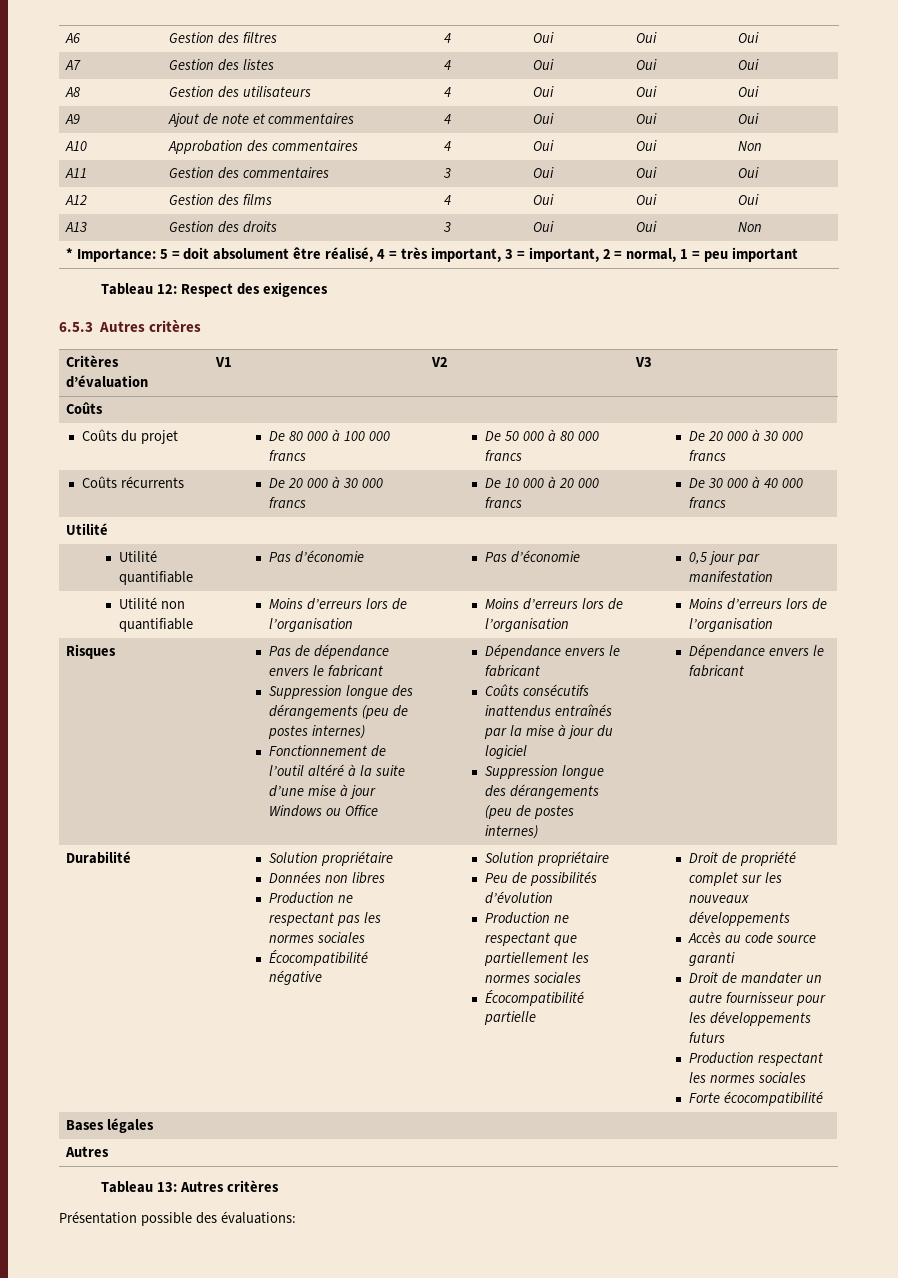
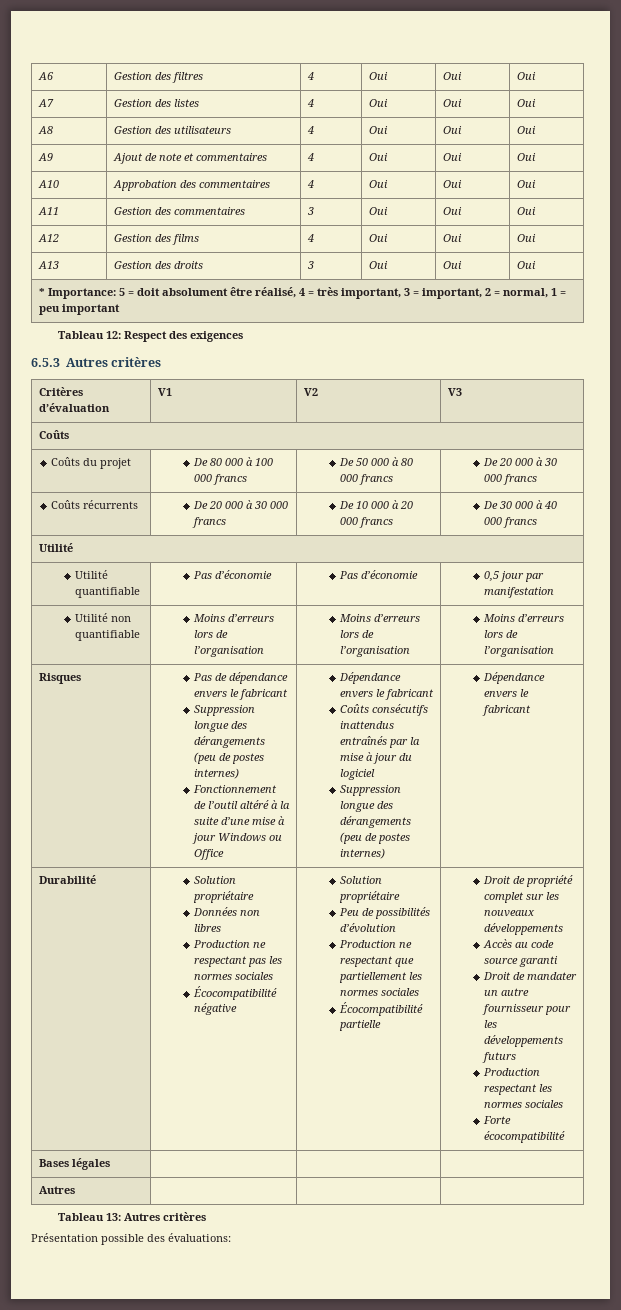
- A10 | Approbation des commentaires | 4 | Oui | Oui | Non
+ A10 | Approbation des commentaires | 4 | Oui | Oui | Oui
- A13 | Gestion des droits | 3 | Oui | Oui | Non
+ A13 | Gestion des droits | 3 | Oui | Oui | Oui

